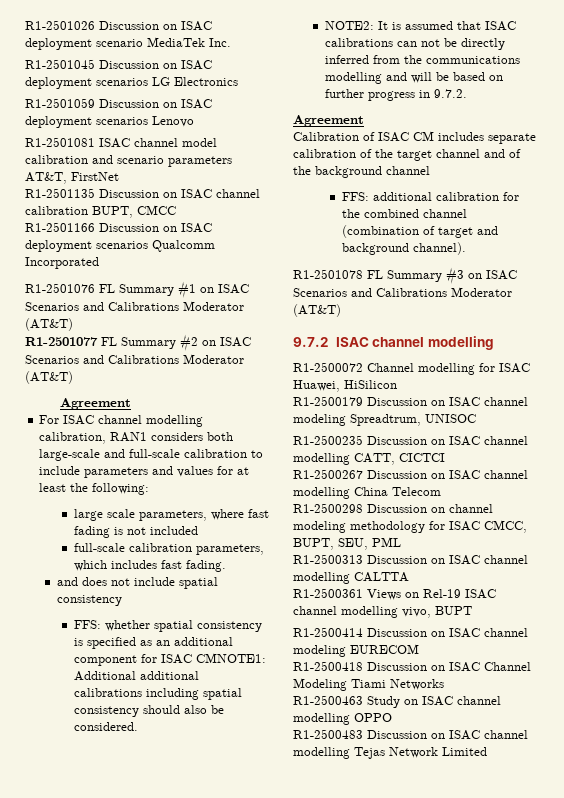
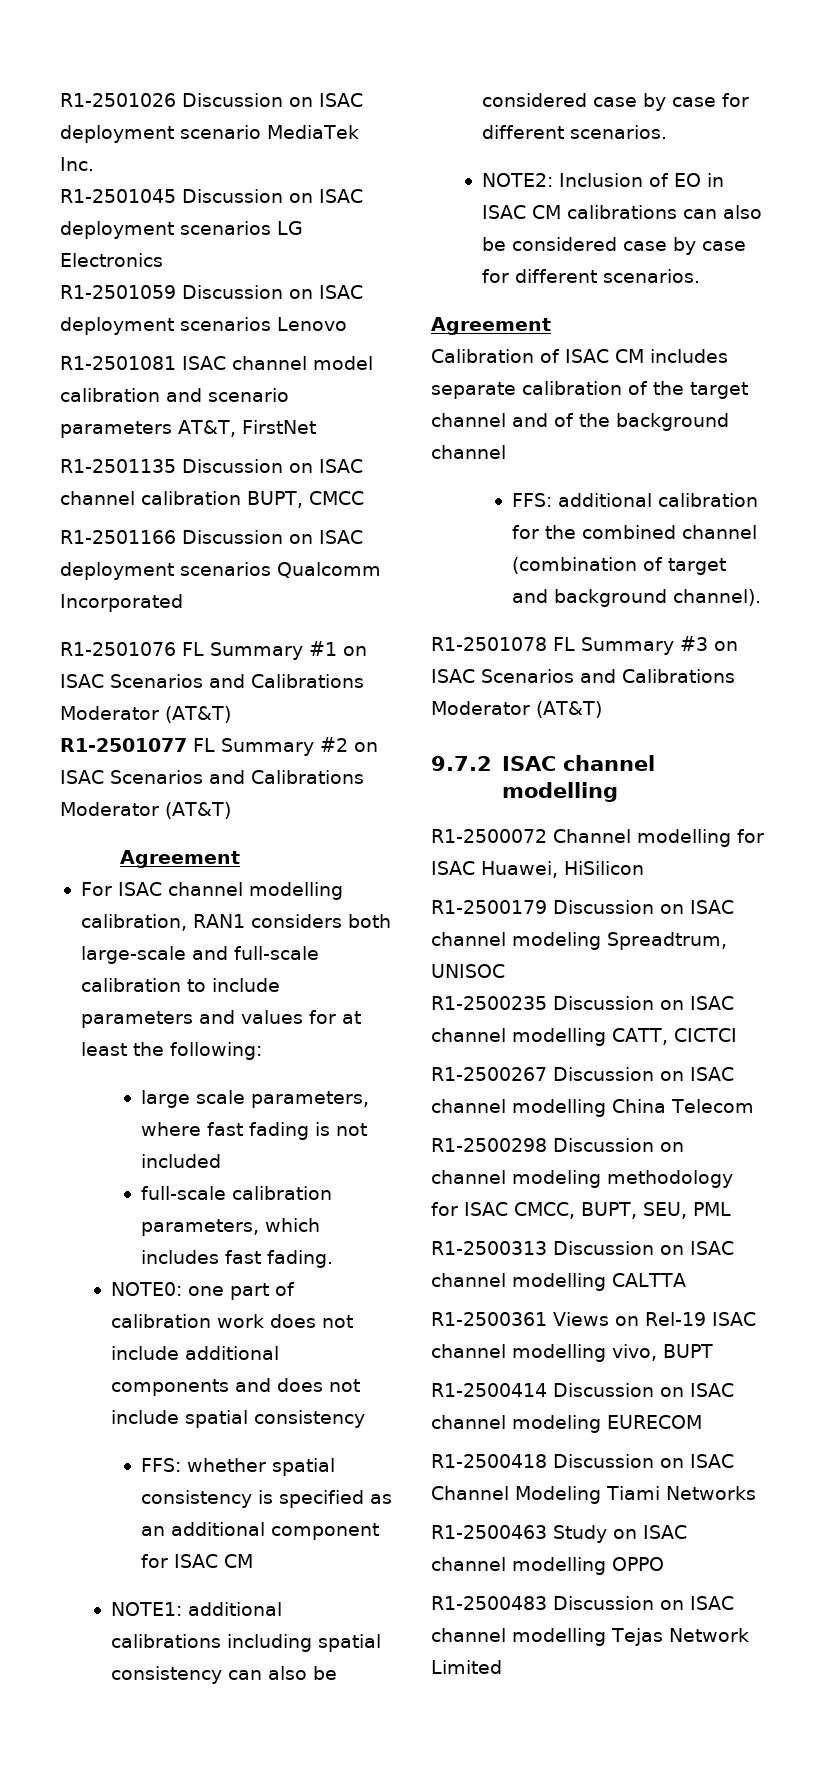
- and does not include spatial consistency
+ NOTE0: one part of calibration work does not include additional components and does not include spatial consistency
- FFS: whether spatial consistency is specified as an additional component for ISAC CMNOTE1: Additional additional calibrations including spatial consistency should also be considered.
- NOTE2: It is assumed that ISAC calibrations can not be directly inferred from the communications modelling and will be based on further progress in 9.7.2.
+ FFS: whether spatial consistency is specified as an additional component for ISAC CM
+ NOTE1: additional calibrations including spatial consistency can also be considered case by case for different scenarios.
+ NOTE2: Inclusion of EO in ISAC CM calibrations can also be considered case by case for different scenarios.

